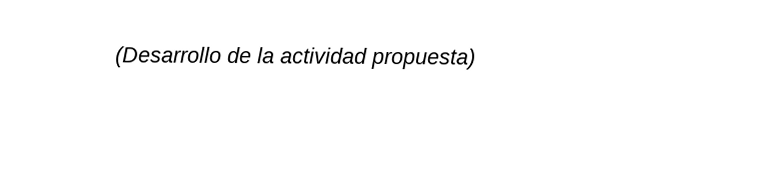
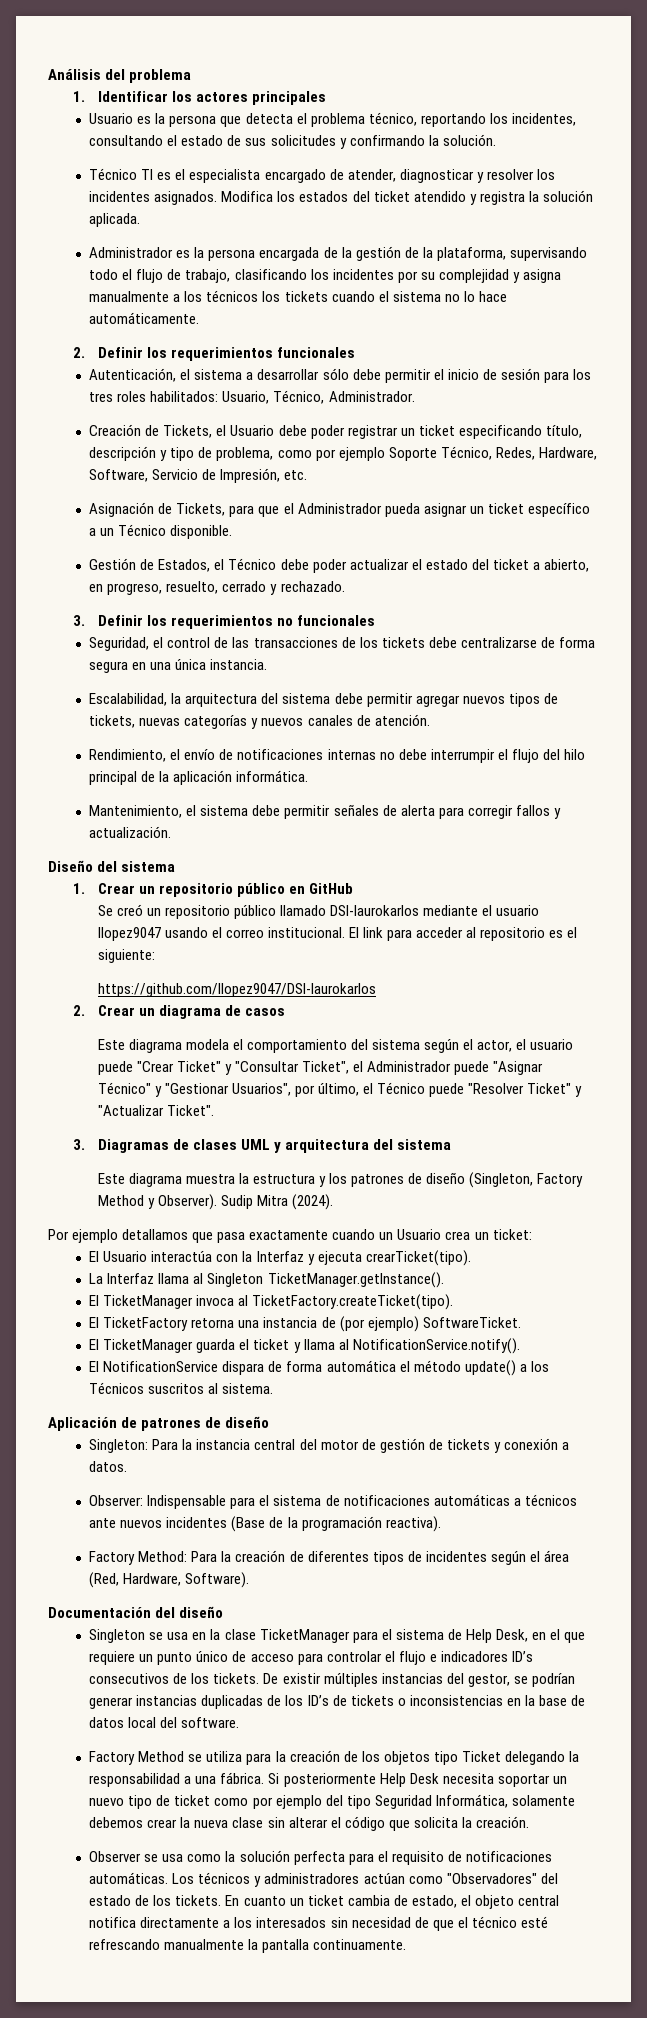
- (Desarrollo de la actividad propuesta)
+ Análisis del problema
+ 1. Identificar los actores principales
+ Usuario es la persona que detecta el problema técnico, reportando los incidentes, consultando el estado de sus solicitudes y confirmando la solución.
+ Técnico TI es el especialista encargado de atender, diagnosticar y resolver los incidentes asignados. Modifica los estados del ticket atendido y registra la solución aplicada.
+ Administrador es la persona encargada de la gestión de la plataforma, supervisando todo el flujo de trabajo, clasificando los incidentes por su complejidad y asigna manualmente a los técnicos los tickets cuando el sistema no lo hace automáticamente.
+ 2. Definir los requerimientos funcionales
+ Autenticación, el sistema a desarrollar sólo debe permitir el inicio de sesión para los tres roles habilitados: Usuario, Técnico, Administrador.
+ Creación de Tickets, el Usuario debe poder registrar un ticket especificando título, descripción y tipo de problema, como por ejemplo Soporte Técnico, Redes, Hardware, Software, Servicio de Impresión, etc.
+ Asignación de Tickets, para que el Administrador pueda asignar un ticket específico a un Técnico disponible.
+ Gestión de Estados, el Técnico debe poder actualizar el estado del ticket a abierto, en progreso, resuelto, cerrado y rechazado.
+ 3. Definir los requerimientos no funcionales
+ Seguridad, el control de las transacciones de los tickets debe centralizarse de forma segura en una única instancia.
+ Escalabilidad, la arquitectura del sistema debe permitir agregar nuevos tipos de tickets, nuevas categorías y nuevos canales de atención.
+ Rendimiento, el envío de notificaciones internas no debe interrumpir el flujo del hilo principal de la aplicación informática.
+ Mantenimiento, el sistema debe permitir señales de alerta para corregir fallos y actualización.
+ Diseño del sistema
+ 1. Crear un repositorio público en GitHub
+ Se creó un repositorio público llamado DSI-laurokarlos mediante el usuario llopez9047 usando el correo institucional. El link para acceder al repositorio es el siguiente:
+ https://github.com/llopez9047/DSI-laurokarlos
+ 2. Crear un diagrama de casos
+ Este diagrama modela el comportamiento del sistema según el actor, el usuario puede "Crear Ticket" y "Consultar Ticket", el Administrador puede "Asignar Técnico" y "Gestionar Usuarios", por último, el Técnico puede "Resolver Ticket" y "Actualizar Ticket".
+ 3. Diagramas de clases UML y arquitectura del sistema
+ Este diagrama muestra la estructura y los patrones de diseño (Singleton, Factory Method y Observer). Sudip Mitra (2024).
+ Por ejemplo detallamos que pasa exactamente cuando un Usuario crea un ticket:
+ El Usuario interactúa con la Interfaz y ejecuta crearTicket(tipo).
+ La Interfaz llama al Singleton TicketManager.getInstance().
+ El TicketManager invoca al TicketFactory.createTicket(tipo).
+ El TicketFactory retorna una instancia de (por ejemplo) SoftwareTicket.
+ El TicketManager guarda el ticket y llama al NotificationService.notify().
+ El NotificationService dispara de forma automática el método update() a los Técnicos suscritos al sistema.
+ Aplicación de patrones de diseño
+ Singleton: Para la instancia central del motor de gestión de tickets y conexión a datos.
+ Observer: Indispensable para el sistema de notificaciones automáticas a técnicos ante nuevos incidentes (Base de la programación reactiva).
+ Factory Method: Para la creación de diferentes tipos de incidentes según el área (Red, Hardware, Software).
+ Documentación del diseño
+ Singleton se usa en la clase TicketManager para el sistema de Help Desk, en el que requiere un punto único de acceso para controlar el flujo e indicadores ID’s consecutivos de los tickets. De existir múltiples instancias del gestor, se podrían generar instancias duplicadas de los ID’s de tickets o inconsistencias en la base de datos local del software.
+ Factory Method se utiliza para la creación de los objetos tipo Ticket delegando la responsabilidad a una fábrica. Si posteriormente Help Desk necesita soportar un nuevo tipo de ticket como por ejemplo del tipo Seguridad Informática, solamente debemos crear la nueva clase sin alterar el código que solicita la creación.
+ Observer se usa como la solución perfecta para el requisito de notificaciones automáticas. Los técnicos y administradores actúan como "Observadores" del estado de los tickets. En cuanto un ticket cambia de estado, el objeto central notifica directamente a los interesados sin necesidad de que el técnico esté refrescando manualmente la pantalla continuamente.

